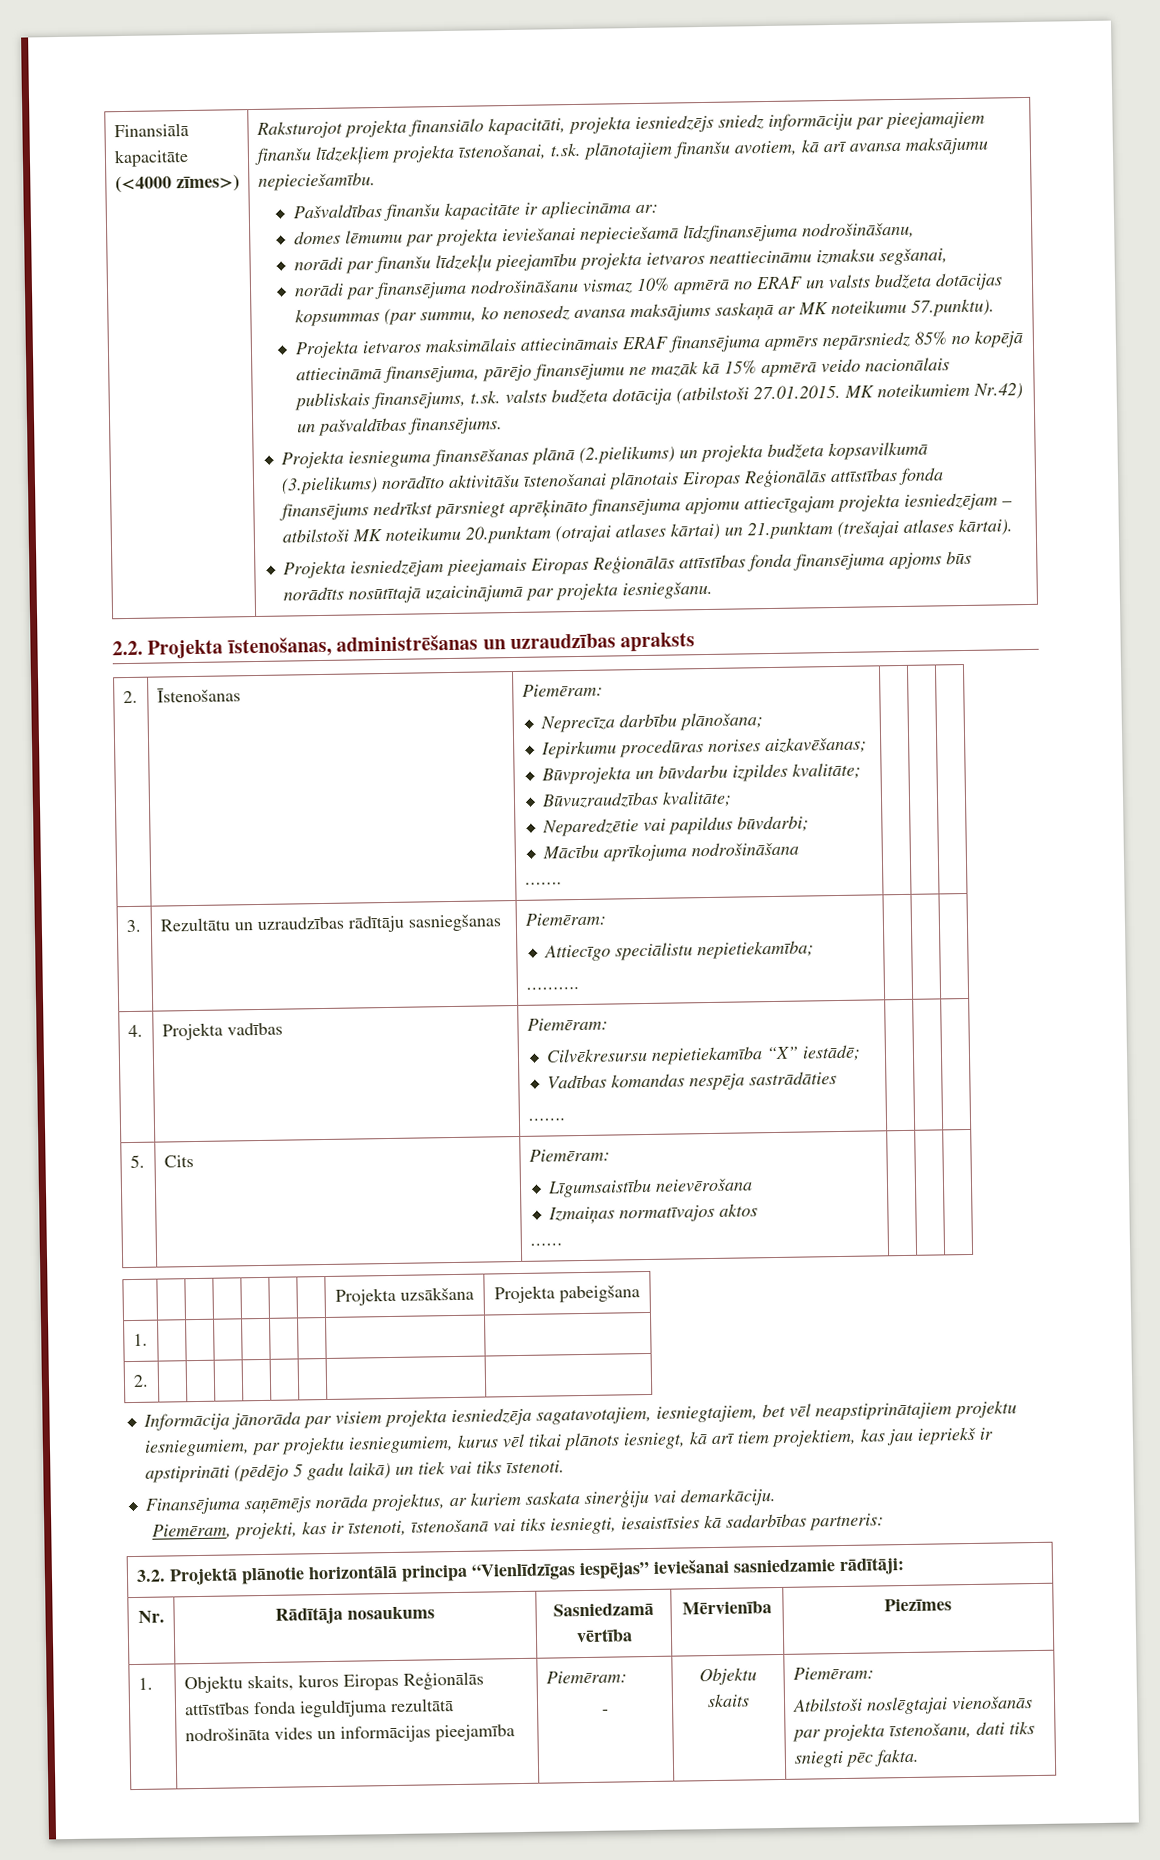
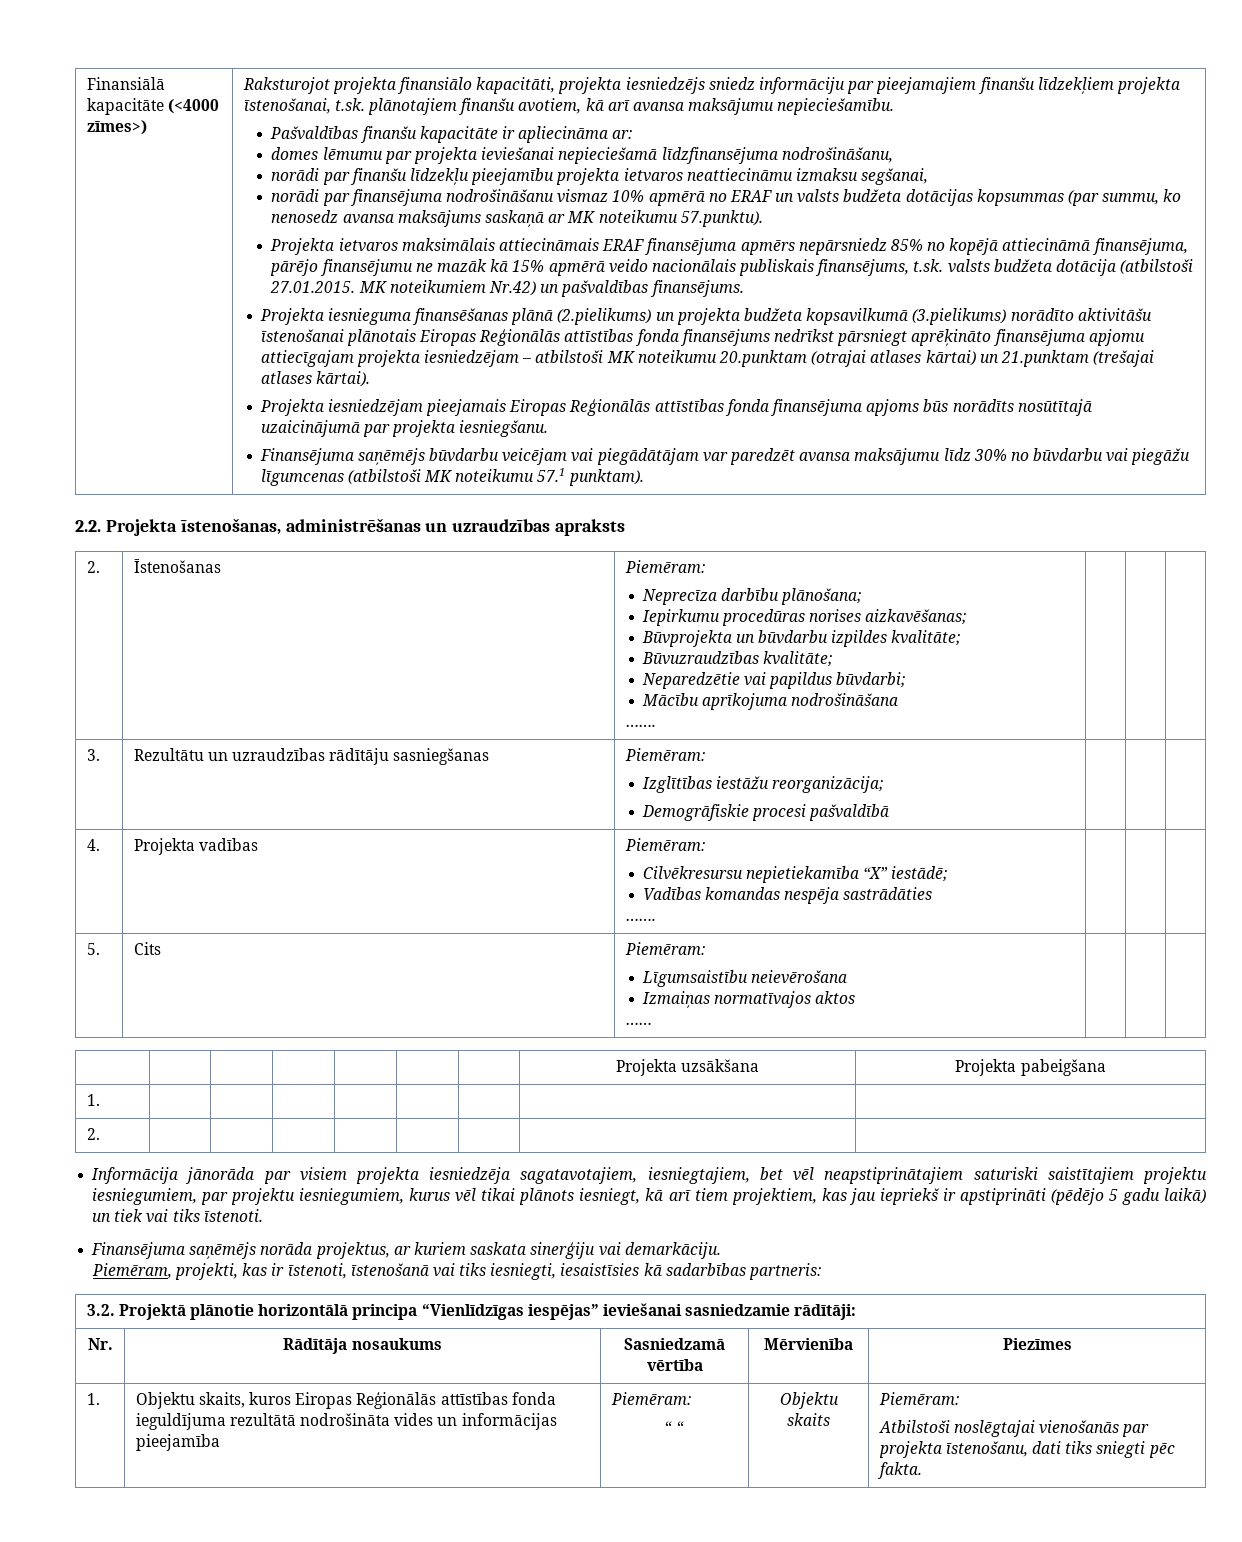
+ Finansējuma saņēmējs būvdarbu veicējam vai piegādātājam var paredzēt avansa maksājumu līdz 30% no būvdarbu vai piegāžu līgumcenas (atbilstoši MK noteikumu 57.1 punktam).
  3. | Rezultātu un uzraudzības rādītāju sasniegšanas | Piemēram:
- Attiecīgo speciālistu nepietiekamība;
- ………. | | |
+ Izglītības iestāžu reorganizācija;
+ Demogrāfiskie procesi pašvaldībā | | |
- Informācija jānorāda par visiem projekta iesniedzēja sagatavotajiem, iesniegtajiem, bet vēl neapstiprinātajiem projektu iesniegumiem, par projektu iesniegumiem, kurus vēl tikai plānots iesniegt, kā arī tiem projektiem, kas jau iepriekš ir apstiprināti (pēdējo 5 gadu laikā) un tiek vai tiks īstenoti.
+ Informācija jānorāda par visiem projekta iesniedzēja sagatavotajiem, iesniegtajiem, bet vēl neapstiprinātajiem saturiski saistītajiem projektu iesniegumiem, par projektu iesniegumiem, kurus vēl tikai plānots iesniegt, kā arī tiem projektiem, kas jau iepriekš ir apstiprināti (pēdējo 5 gadu laikā) un tiek vai tiks īstenoti.
  1. | Objektu skaits, kuros Eiropas Reģionālās attīstības fonda ieguldījuma rezultātā nodrošināta vides un informācijas pieejamība | Piemēram:
- - | Objektu skaits | Piemēram:
+ “ “ | Objektu skaits | Piemēram:

